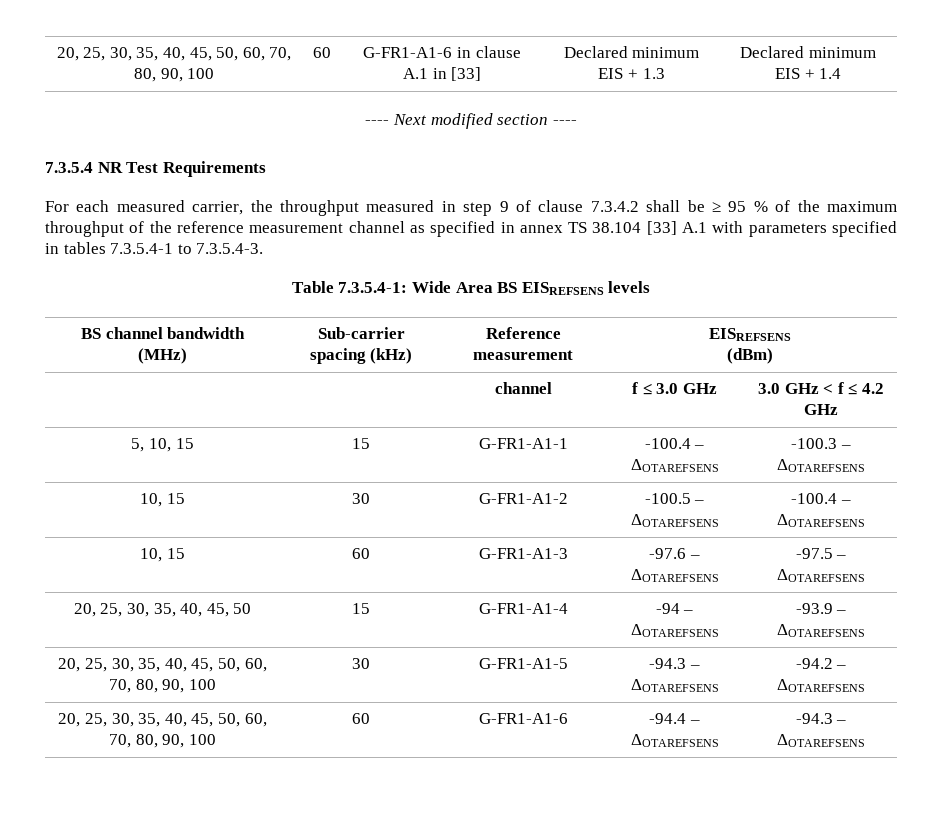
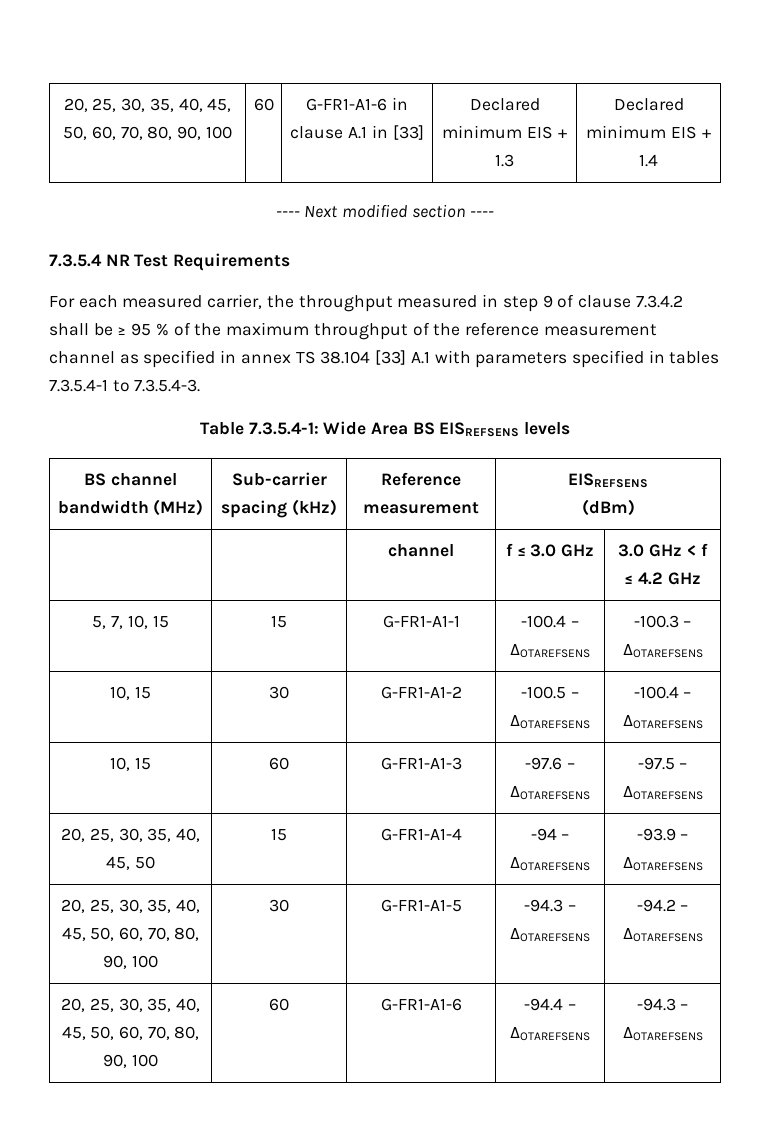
- 5, 10, 15 | 15 | G-FR1-A1-1 | -100.4 – ΔOTAREFSENS | -100.3 – ΔOTAREFSENS
+ 5, 7, 10, 15 | 15 | G-FR1-A1-1 | -100.4 – ΔOTAREFSENS | -100.3 – ΔOTAREFSENS

